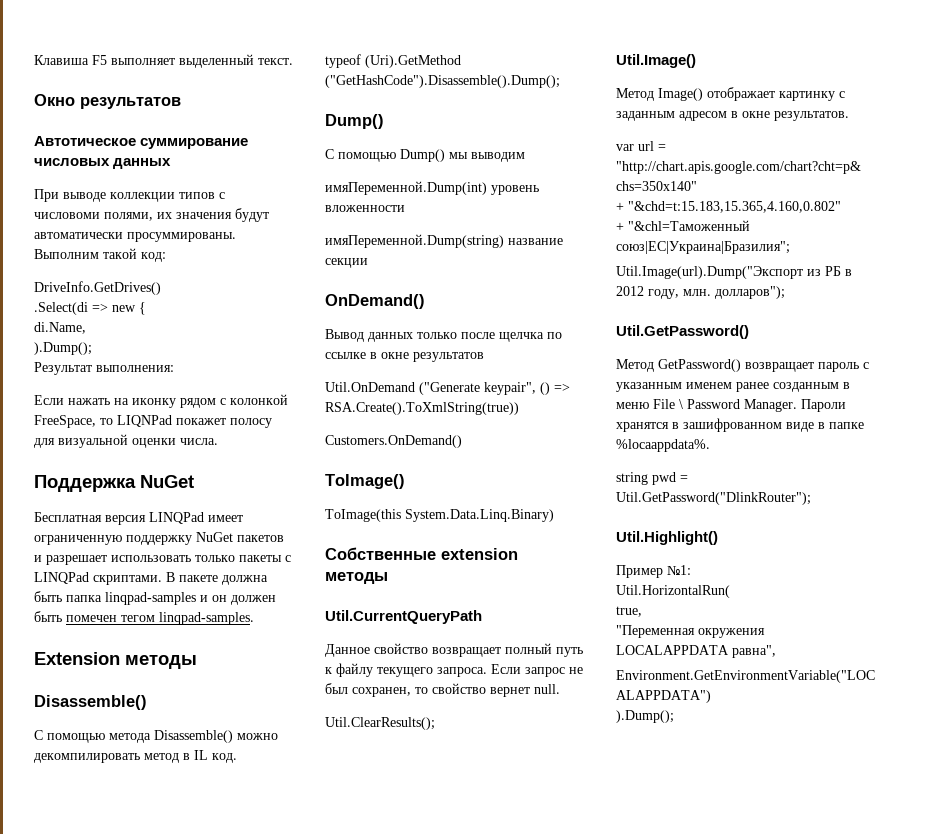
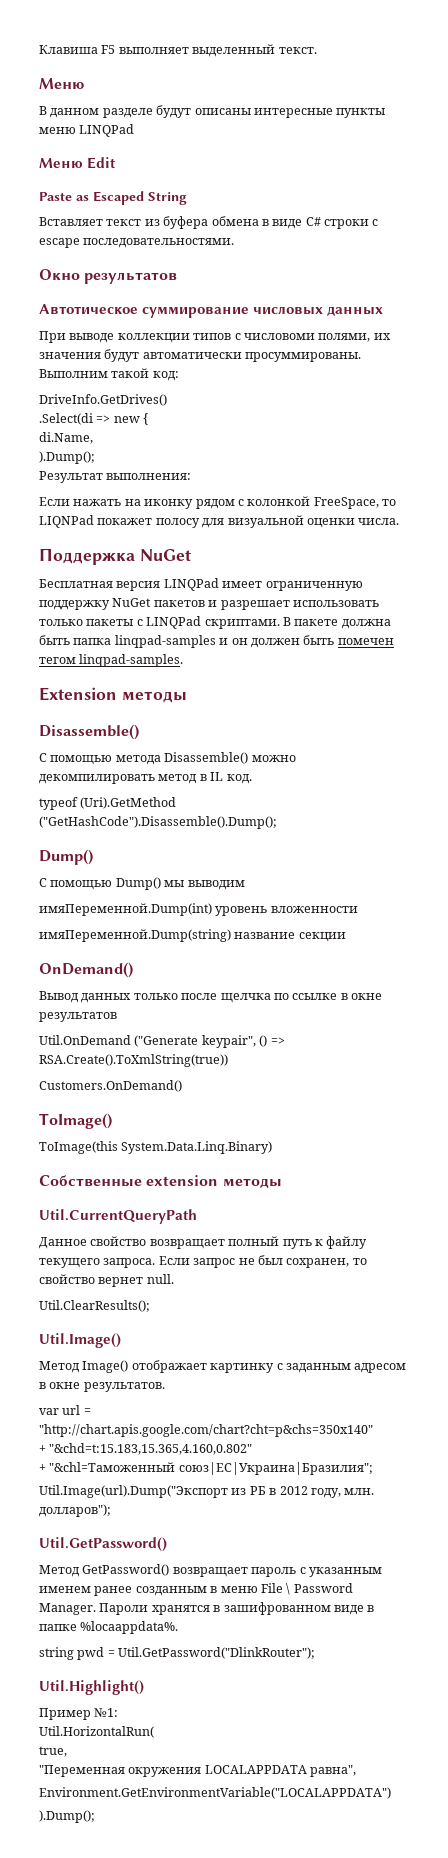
  Клавиша F5 выполняет выделенный текст.
+ Меню
+ В данном разделе будут описаны интересные пункты меню LINQPad
+ Меню Edit
+ Paste as Escaped String
+ Вставляет текст из буфера обмена в виде C# строки с escape последовательностями.

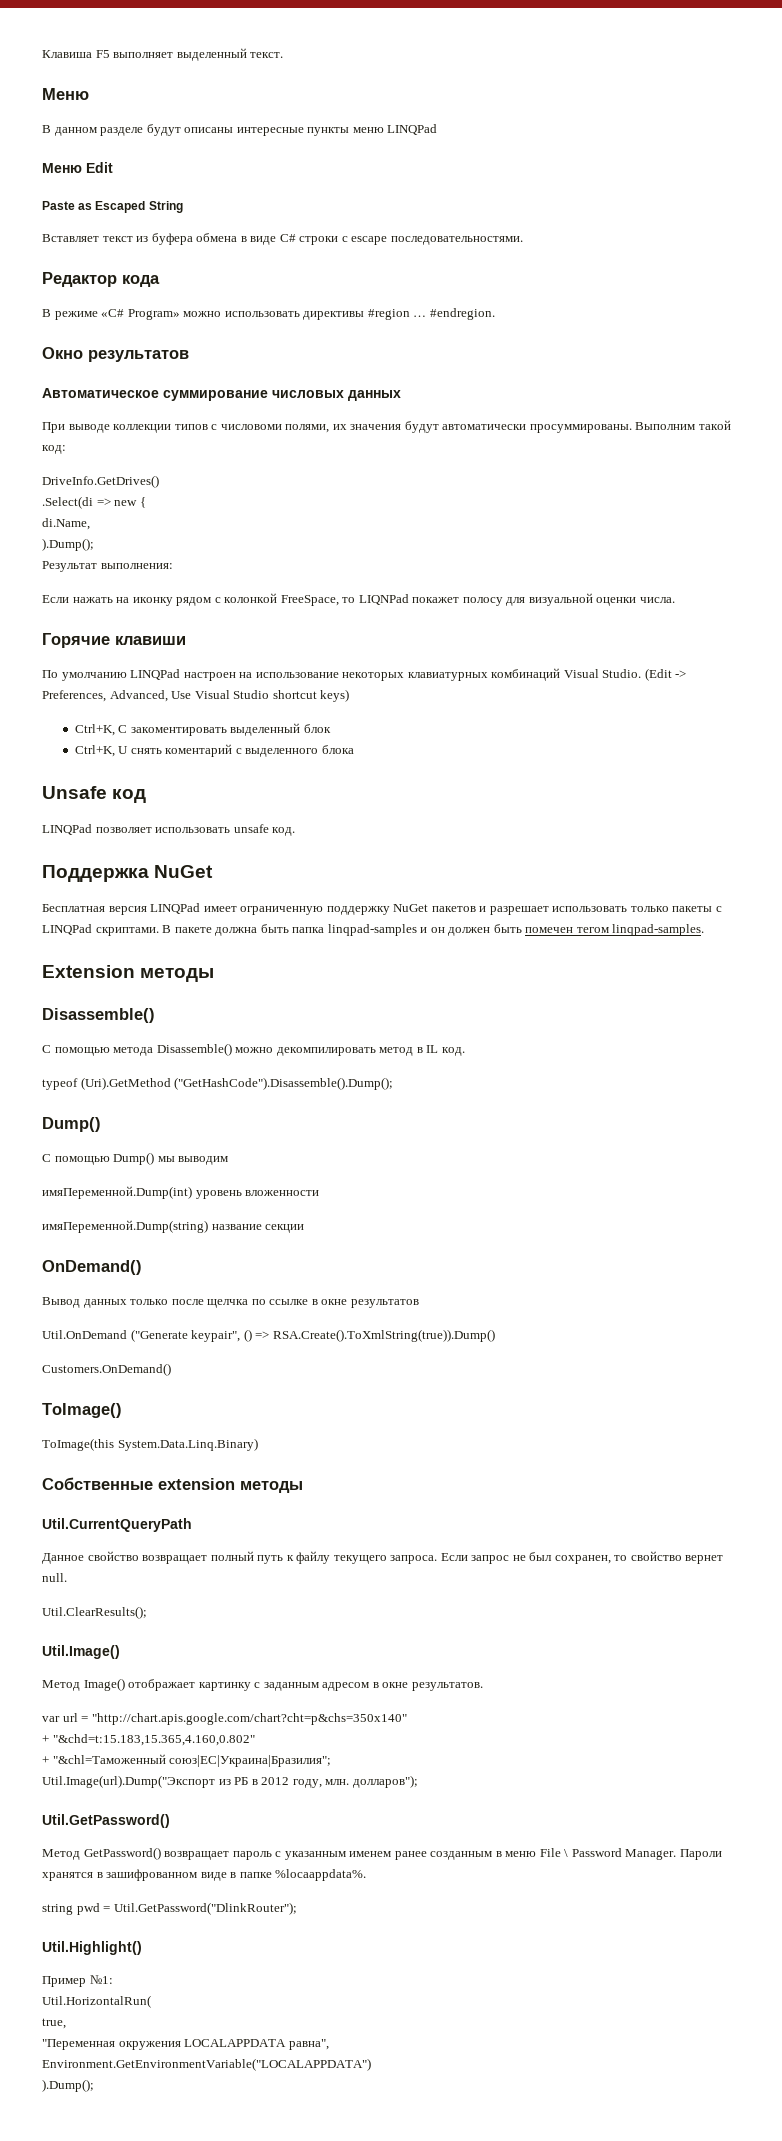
+ Редактор кода
+ В режиме «C# Program» можно использовать директивы #region … #endregion.
- Автотическое суммирование числовых данных
+ Автоматическое суммирование числовых данных
+ Горячие клавиши
+ По умолчанию LINQPad настроен на использование некоторых клавиатурных комбинаций Visual Studio. (Edit -> Preferences, Advanced, Use Visual Studio shortcut keys)
+ Ctrl+K, C закоментировать выделенный блок
+ Ctrl+K, U снять коментарий с выделенного блока
+ Unsafe код
+ LINQPad позволяет использовать unsafe код.
- Util.OnDemand ("Generate keypair", () => RSA.Create().ToXmlString(true))
+ Util.OnDemand ("Generate keypair", () => RSA.Create().ToXmlString(true)).Dump()

